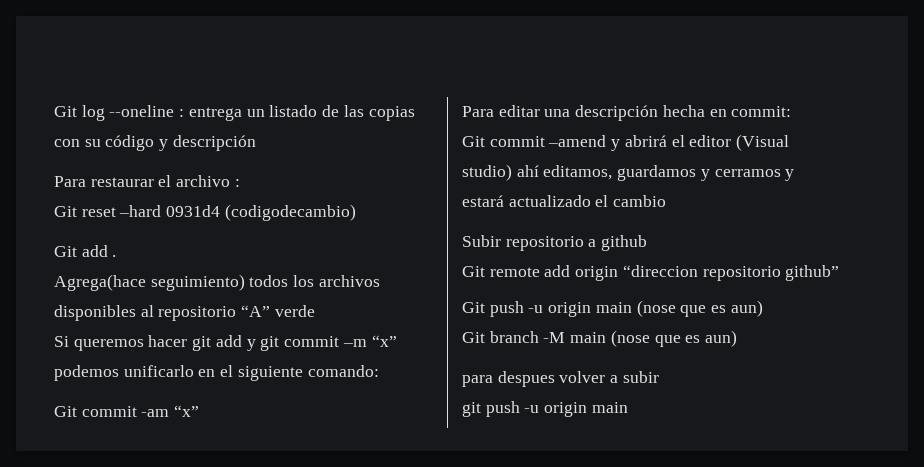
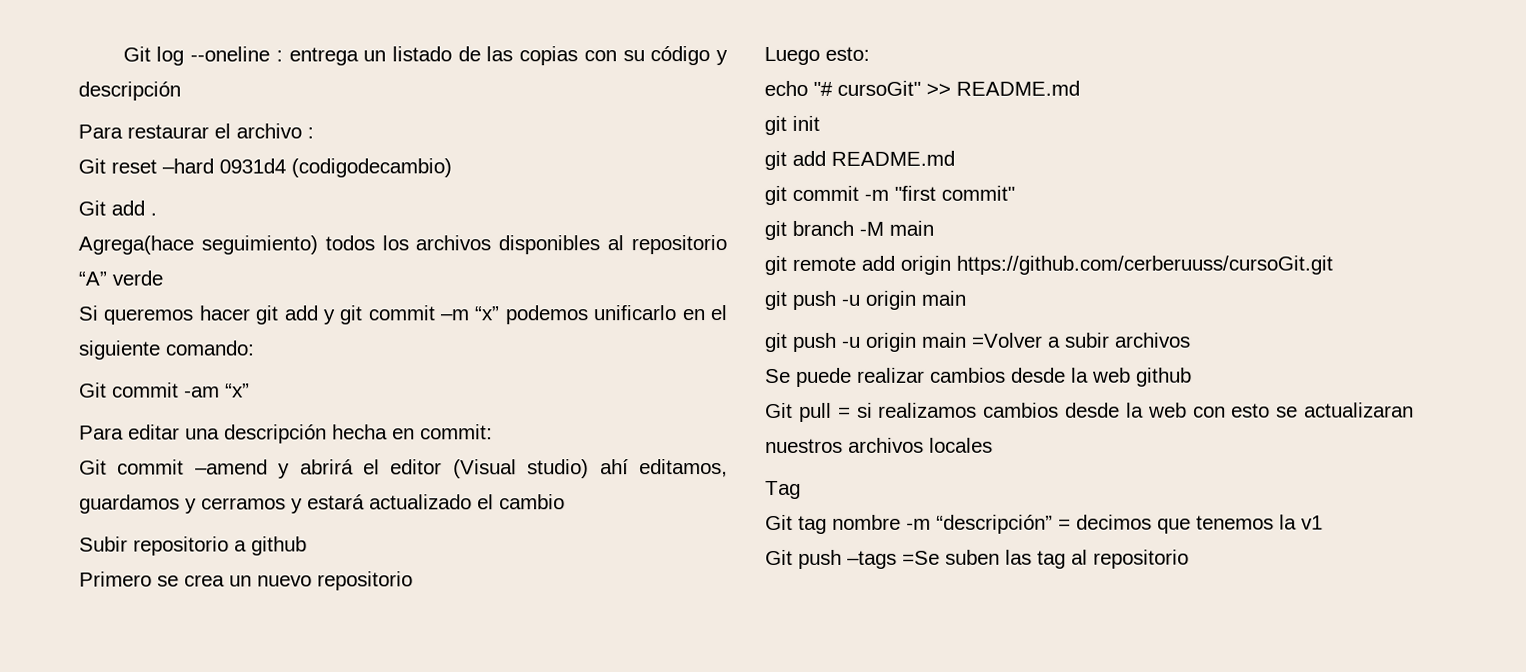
- Git remote add origin “direccion repositorio github”
- Git push -u origin main (nose que es aun)
- Git branch -M main (nose que es aun)
- para despues volver a subir
+ Primero se crea un nuevo repositorio
+ Luego esto:
+ echo "# cursoGit" >> README.md
+ git init
+ git add README.md
+ git commit -m "first commit"
+ git branch -M main
+ git remote add origin https://github.com/cerberuuss/cursoGit.git
  git push -u origin main
+ git push -u origin main =Volver a subir archivos
+ Se puede realizar cambios desde la web github
+ Git pull = si realizamos cambios desde la web con esto se actualizaran nuestros archivos locales
+ Tag
+ Git tag nombre -m “descripción” = decimos que tenemos la v1
+ Git push –tags =Se suben las tag al repositorio

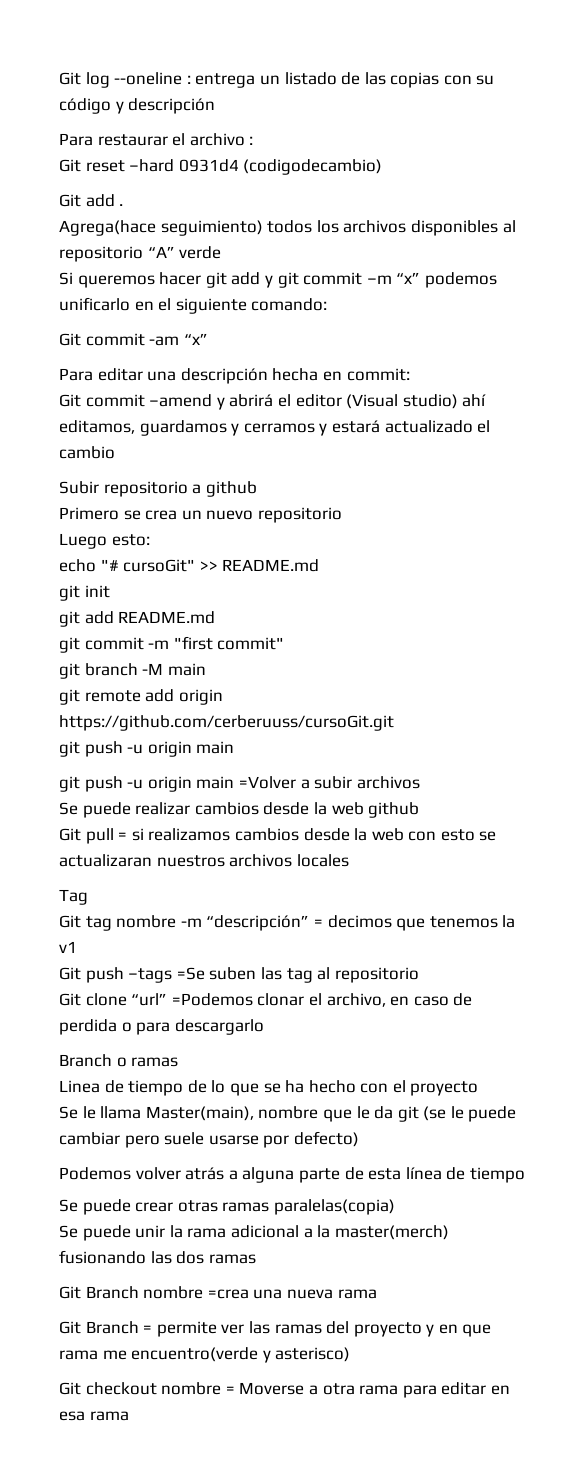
+ Git clone “url” =Podemos clonar el archivo, en caso de perdida o para descargarlo
+ Branch o ramas
+ Linea de tiempo de lo que se ha hecho con el proyecto
+ Se le llama Master(main), nombre que le da git (se le puede cambiar pero suele usarse por defecto)
+ Podemos volver atrás a alguna parte de esta línea de tiempo
+ Se puede crear otras ramas paralelas(copia)
+ Se puede unir la rama adicional a la master(merch) fusionando las dos ramas
+ Git Branch nombre =crea una nueva rama
+ Git Branch = permite ver las ramas del proyecto y en que rama me encuentro(verde y asterisco)
+ Git checkout nombre = Moverse a otra rama para editar en esa rama

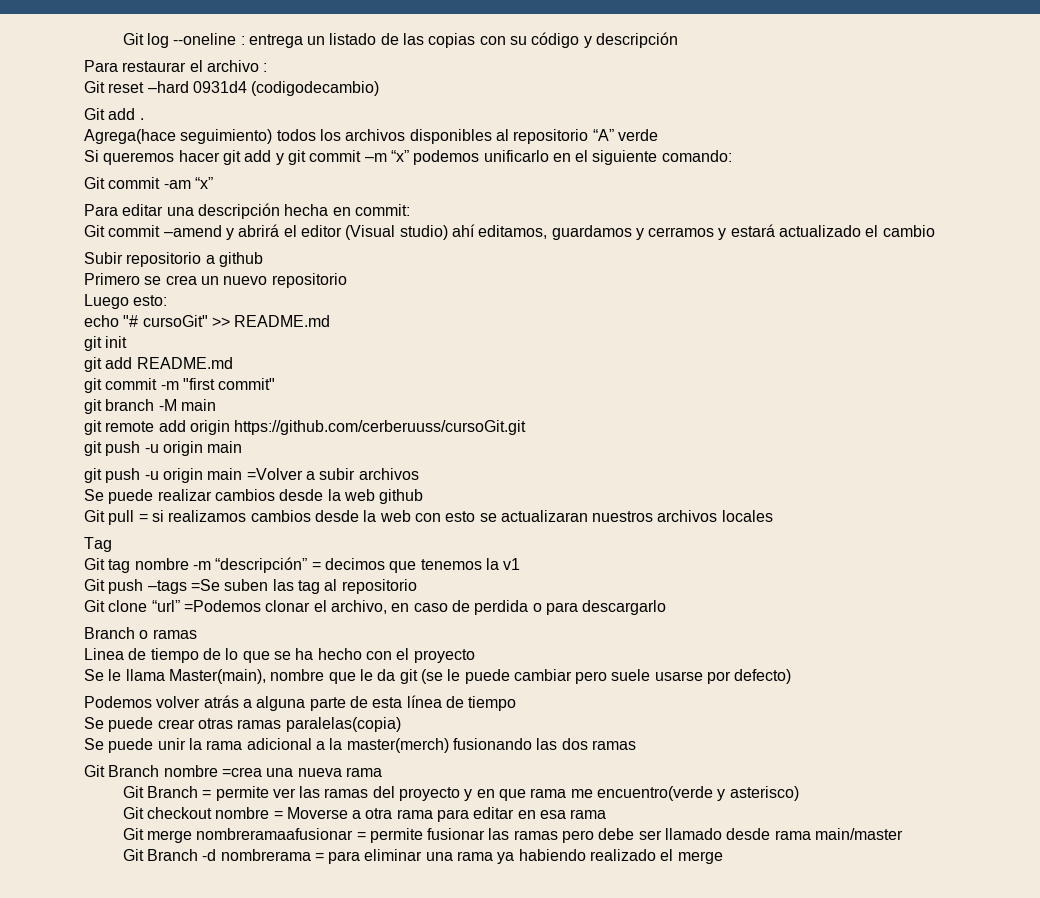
+ Git merge nombreramaafusionar = permite fusionar las ramas pero debe ser llamado desde rama main/master
+ Git Branch -d nombrerama = para eliminar una rama ya habiendo realizado el merge

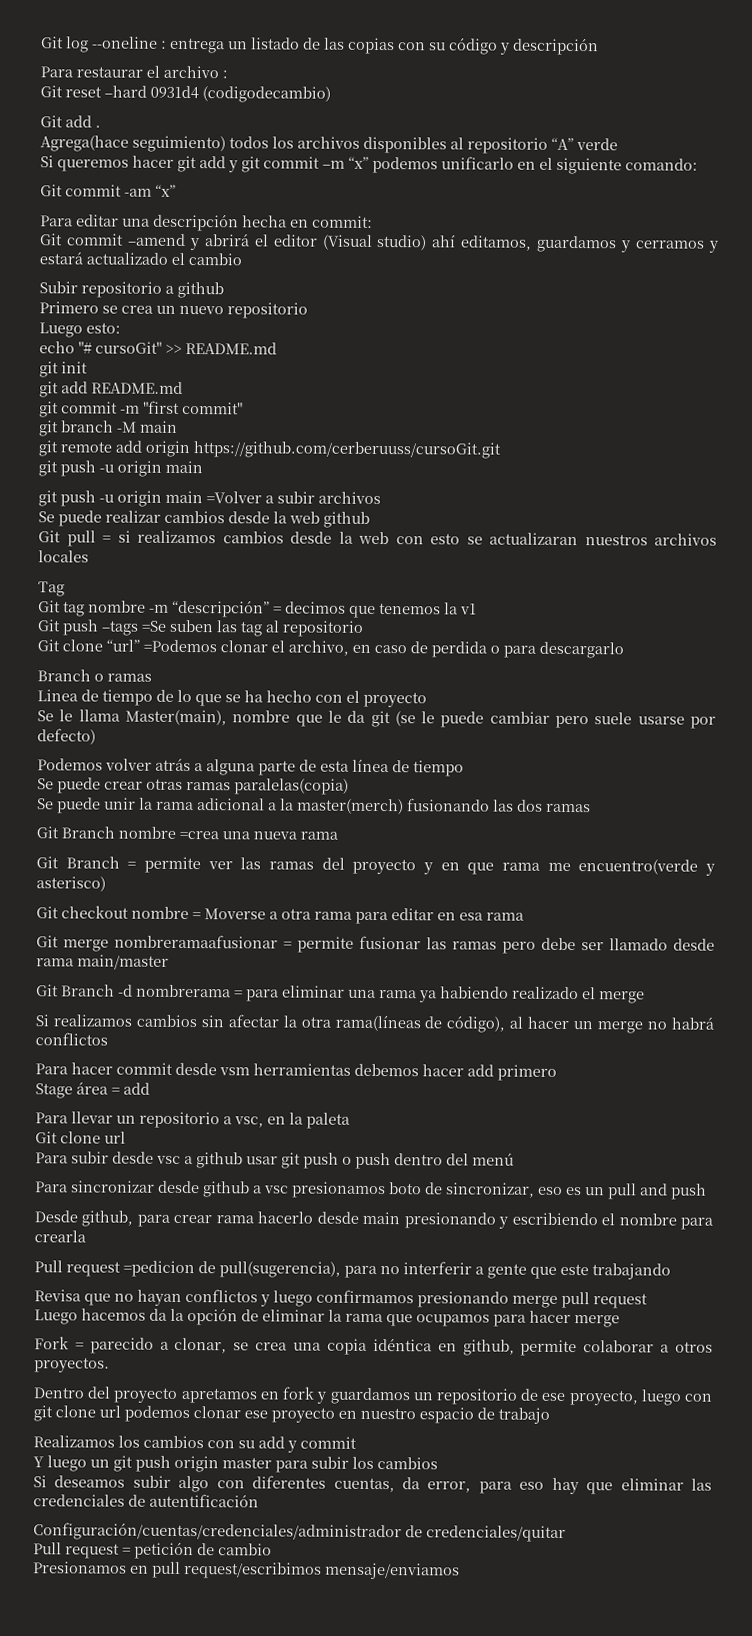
+ Si realizamos cambios sin afectar la otra rama(líneas de código), al hacer un merge no habrá conflictos
+ Para hacer commit desde vsm herramientas debemos hacer add primero
+ Stage área = add
+ Para llevar un repositorio a vsc, en la paleta
+ Git clone url
+ Para subir desde vsc a github usar git push o push dentro del menú
+ Para sincronizar desde github a vsc presionamos boto de sincronizar, eso es un pull and push
+ Desde github, para crear rama hacerlo desde main presionando y escribiendo el nombre para crearla
+ Pull request =pedicion de pull(sugerencia), para no interferir a gente que este trabajando
+ Revisa que no hayan conflictos y luego confirmamos presionando merge pull request
+ Luego hacemos da la opción de eliminar la rama que ocupamos para hacer merge
+ Fork = parecido a clonar, se crea una copia idéntica en github, permite colaborar a otros proyectos.
+ Dentro del proyecto apretamos en fork y guardamos un repositorio de ese proyecto, luego con git clone url podemos clonar ese proyecto en nuestro espacio de trabajo
+ Realizamos los cambios con su add y commit
+ Y luego un git push origin master para subir los cambios
+ Si deseamos subir algo con diferentes cuentas, da error, para eso hay que eliminar las credenciales de autentificación
+ Configuración/cuentas/credenciales/administrador de credenciales/quitar
+ Pull request = petición de cambio
+ Presionamos en pull request/escribimos mensaje/enviamos

